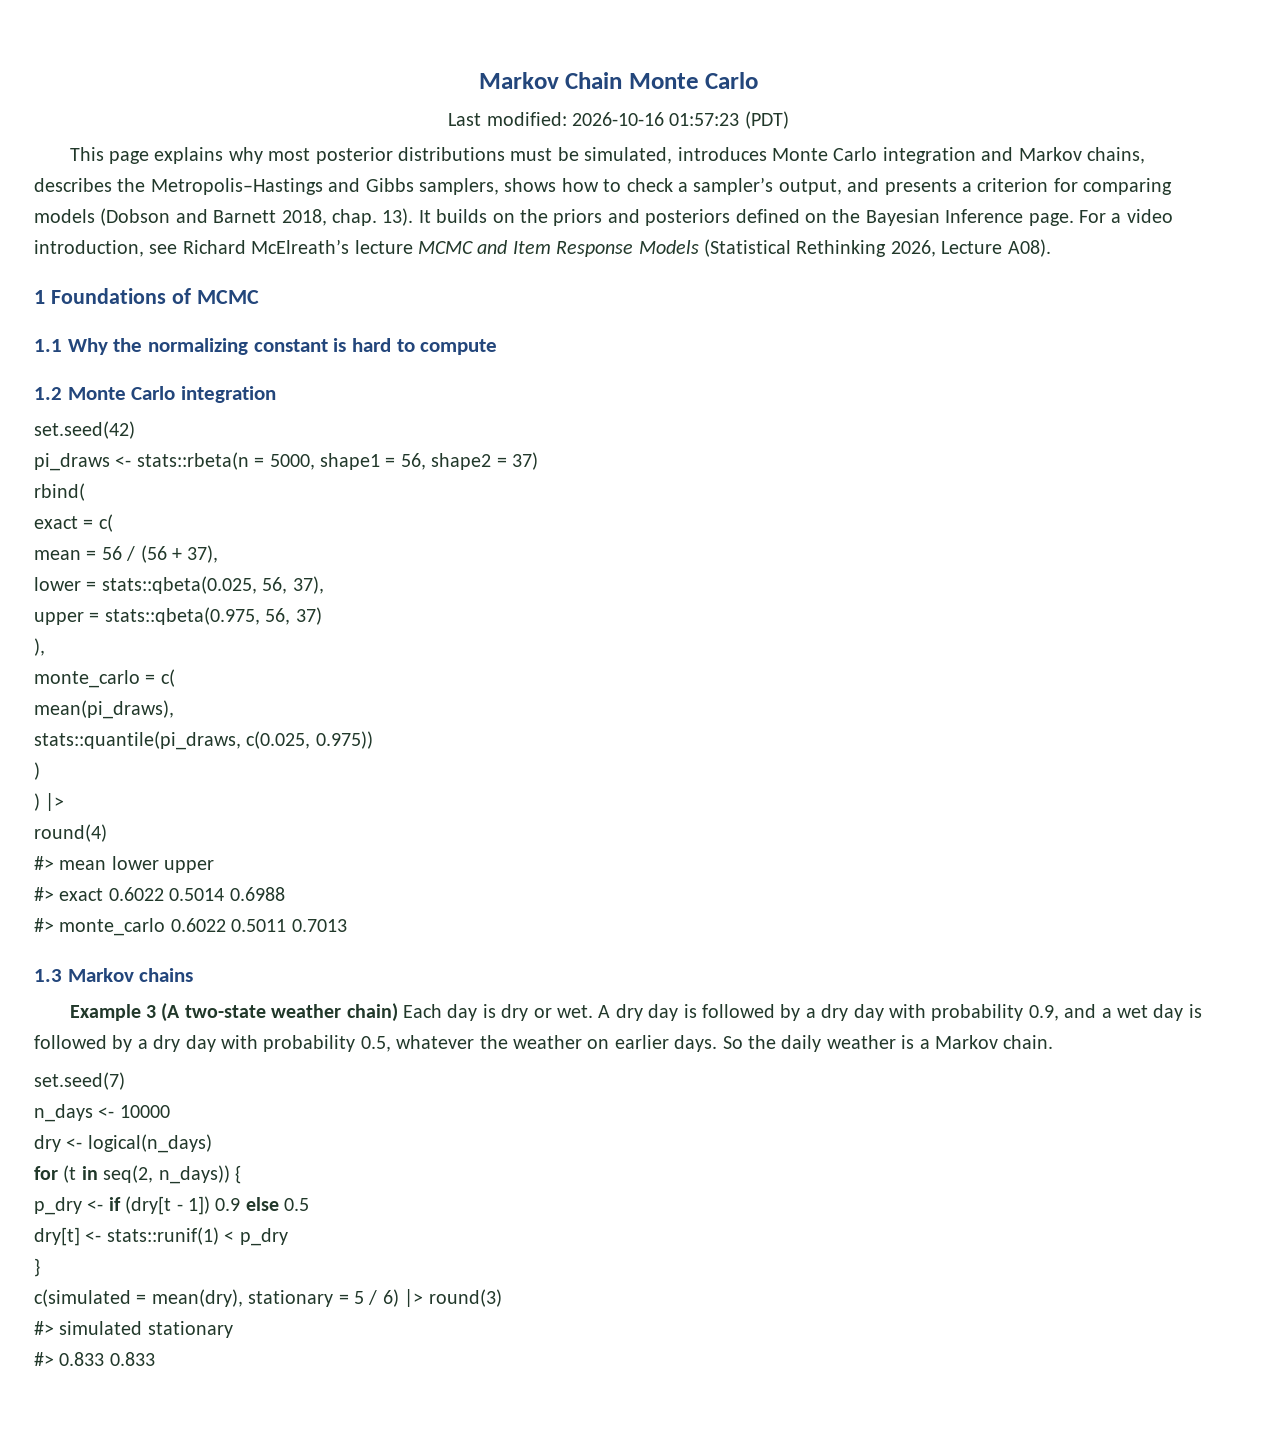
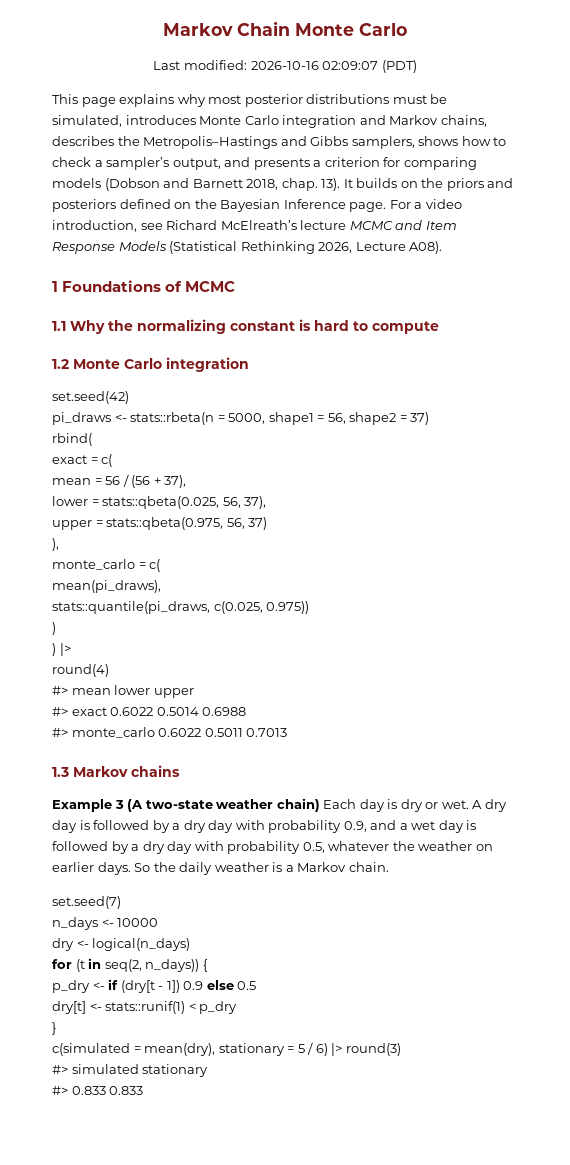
- Last modified: 2026-10-16 01:57:23 (PDT)
+ Last modified: 2026-10-16 02:09:07 (PDT)

